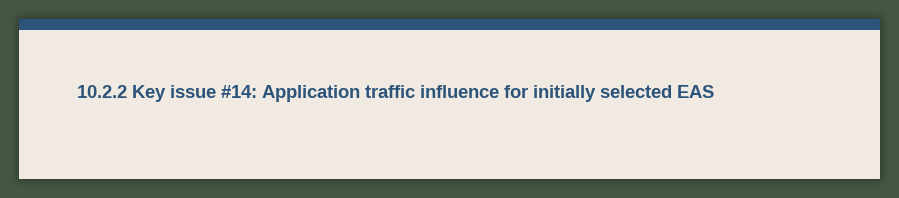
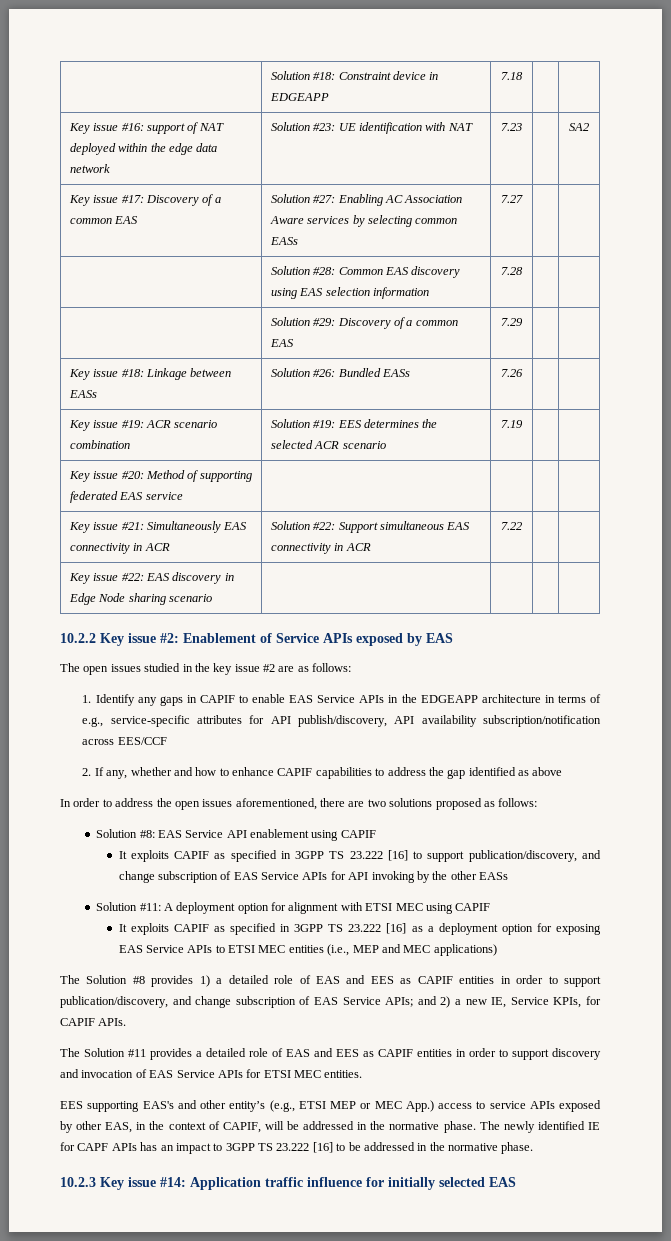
- 10.2.2 Key issue #14: Application traffic influence for initially selected EAS
+ | Solution #18: Constraint device in EDGEAPP | 7.18 | |
+ Key issue #16: support of NAT deployed within the edge data network | Solution #23: UE identification with NAT | 7.23 | | SA2
+ Key issue #17: Discovery of a common EAS | Solution #27: Enabling AC Association Aware services by selecting common EASs | 7.27 | |
+ | Solution #28: Common EAS discovery using EAS selection information | 7.28 | |
+ | Solution #29: Discovery of a common EAS | 7.29 | |
+ Key issue #18: Linkage between EASs | Solution #26: Bundled EASs | 7.26 | |
+ Key issue #19: ACR scenario combination | Solution #19: EES determines the selected ACR scenario | 7.19 | |
+ Key issue #20: Method of supporting federated EAS service | | | |
+ Key issue #21: Simultaneously EAS connectivity in ACR | Solution #22: Support simultaneous EAS connectivity in ACR | 7.22 | |
+ Key issue #22: EAS discovery in Edge Node sharing scenario | | | |
+ 10.2.2 Key issue #2: Enablement of Service APIs exposed by EAS
+ The open issues studied in the key issue #2 are as follows:
+ 1. Identify any gaps in CAPIF to enable EAS Service APIs in the EDGEAPP architecture in terms of e.g., service-specific attributes for API publish/discovery, API availability subscription/notification across EES/CCF
+ 2. If any, whether and how to enhance CAPIF capabilities to address the gap identified as above
+ In order to address the open issues aforementioned, there are two solutions proposed as follows:
+ Solution #8: EAS Service API enablement using CAPIF
+ It exploits CAPIF as specified in 3GPP TS 23.222 [16] to support publication/discovery, and change subscription of EAS Service APIs for API invoking by the other EASs
+ Solution #11: A deployment option for alignment with ETSI MEC using CAPIF
+ It exploits CAPIF as specified in 3GPP TS 23.222 [16] as a deployment option for exposing EAS Service APIs to ETSI MEC entities (i.e., MEP and MEC applications)
+ The Solution #8 provides 1) a detailed role of EAS and EES as CAPIF entities in order to support publication/discovery, and change subscription of EAS Service APIs; and 2) a new IE, Service KPIs, for CAPIF APIs.
+ The Solution #11 provides a detailed role of EAS and EES as CAPIF entities in order to support discovery and invocation of EAS Service APIs for ETSI MEC entities.
+ EES supporting EAS's and other entity’s (e.g., ETSI MEP or MEC App.) access to service APIs exposed by other EAS, in the context of CAPIF, will be addressed in the normative phase. The newly identified IE for CAPF APIs has an impact to 3GPP TS 23.222 [16] to be addressed in the normative phase.
+ 10.2.3 Key issue #14: Application traffic influence for initially selected EAS

